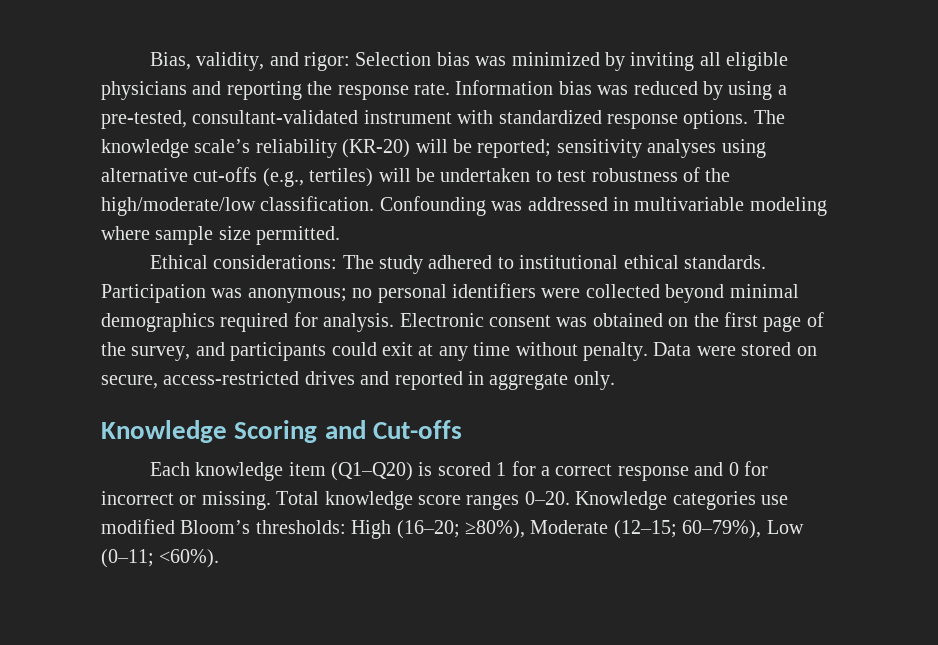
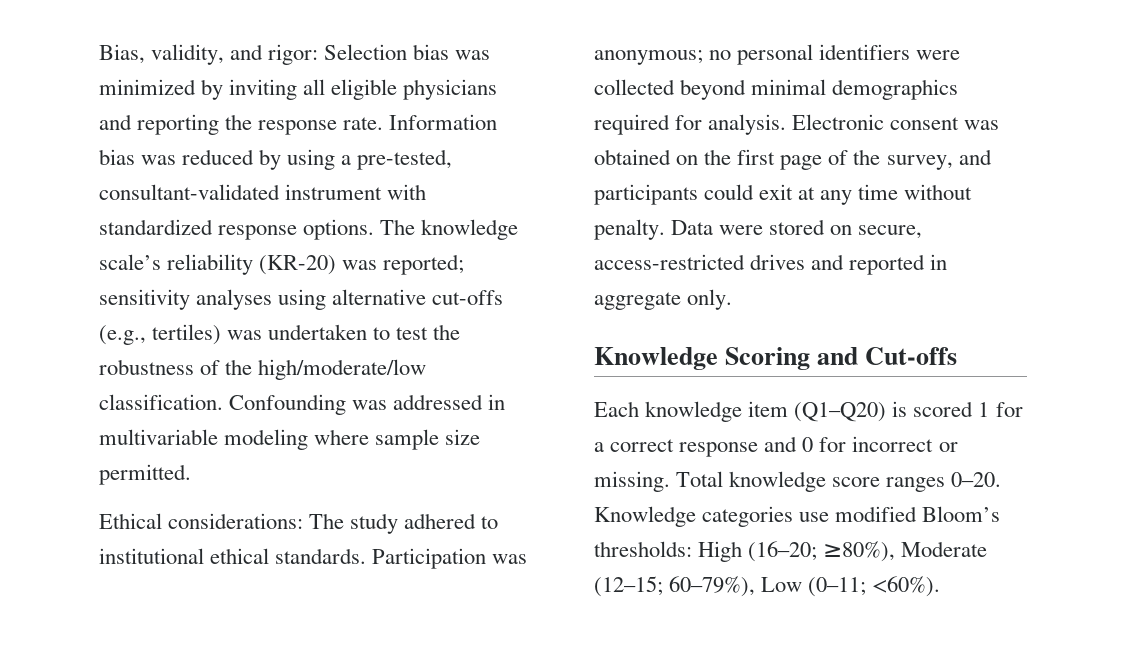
- The knowledge scale’s reliability (KR‑20) will be reported; sensitivity analyses using alternative cut‑offs (e.g., tertiles) will be undertaken to test robustness of the high/moderate/low classification.
+ The knowledge scale’s reliability (KR‑20) was reported; sensitivity analyses using alternative cut‑offs (e.g., tertiles) was undertaken to test the robustness of the high/moderate/low classification.

